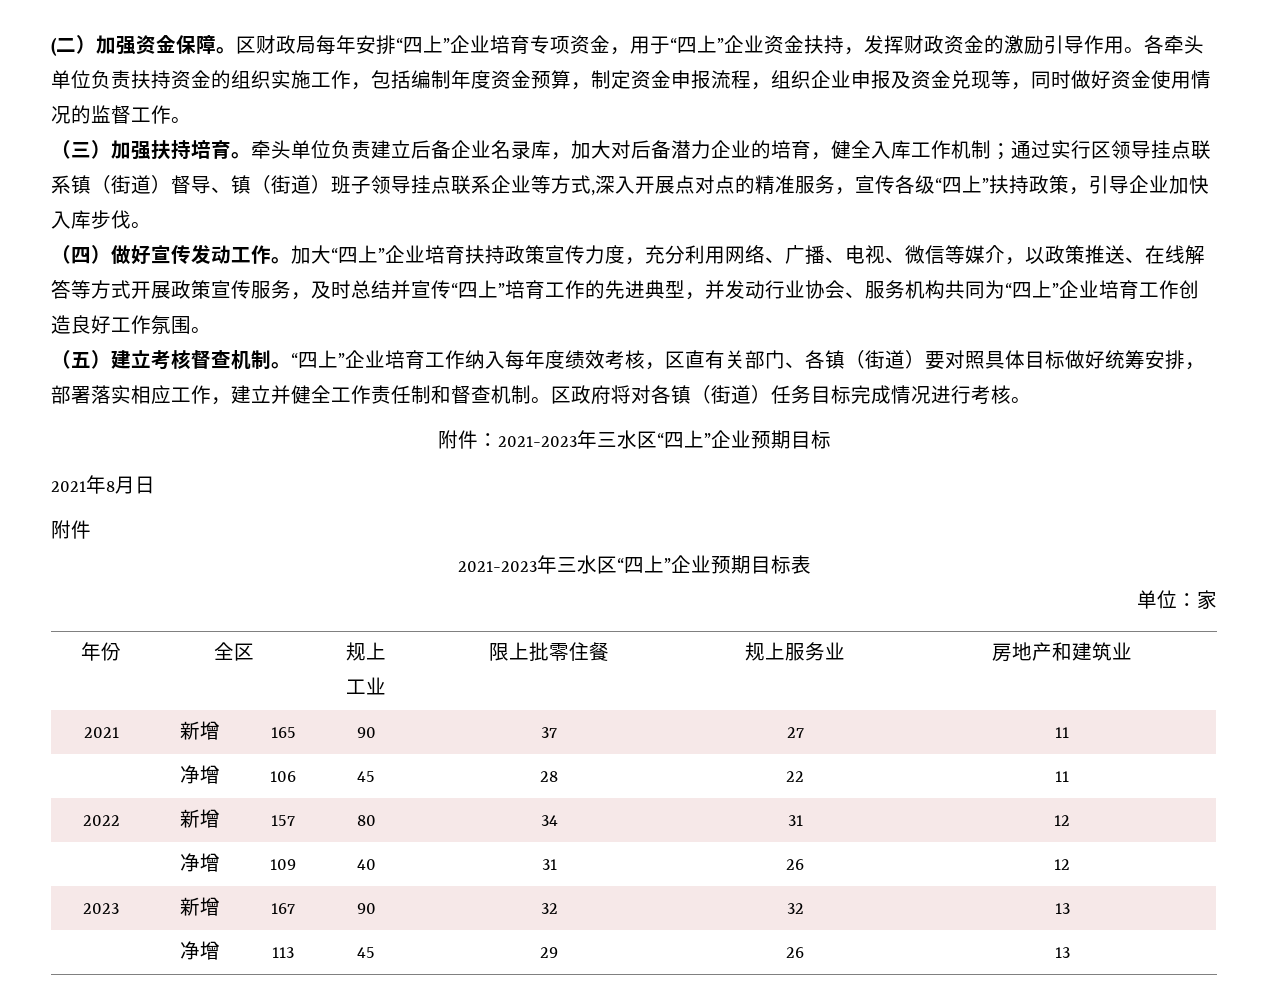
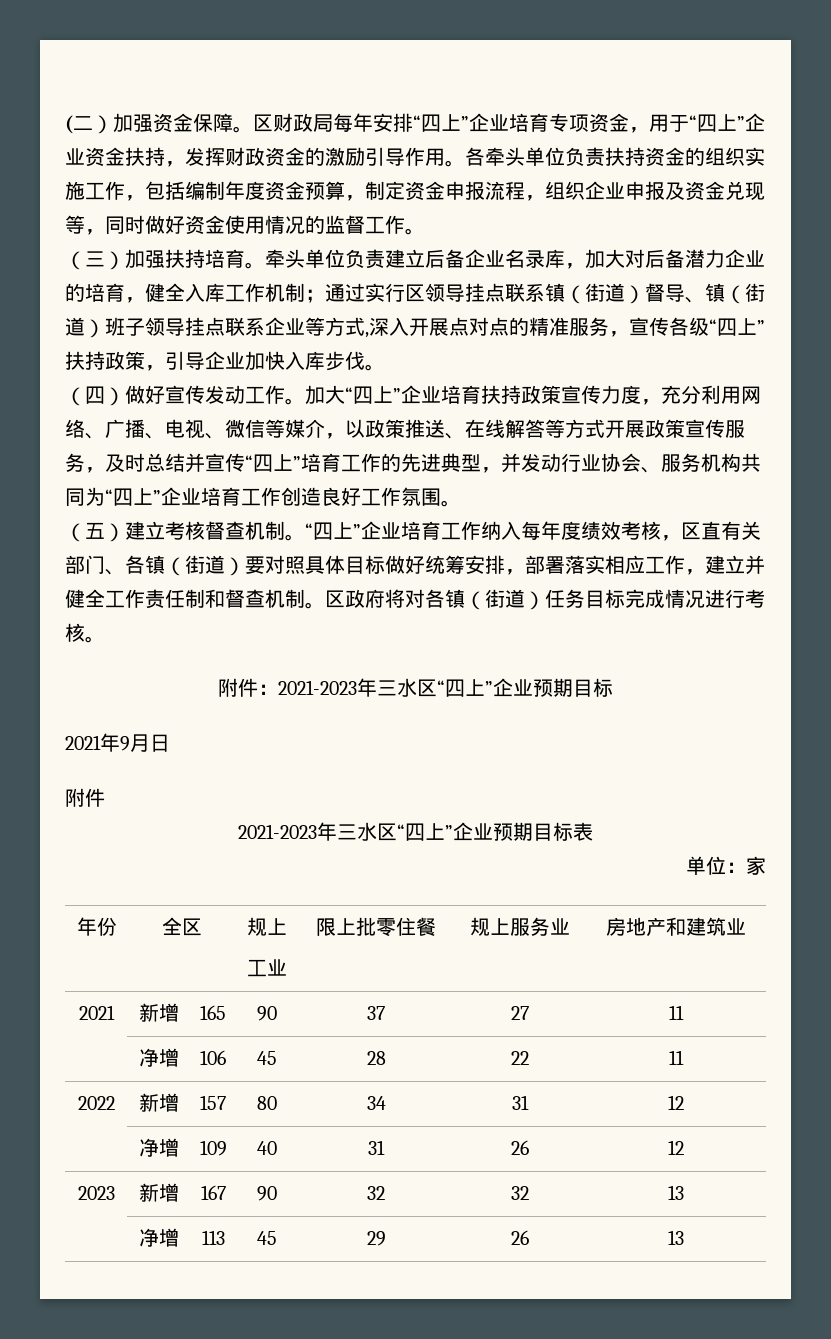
- 2021年8月日
+ 2021年9月日

